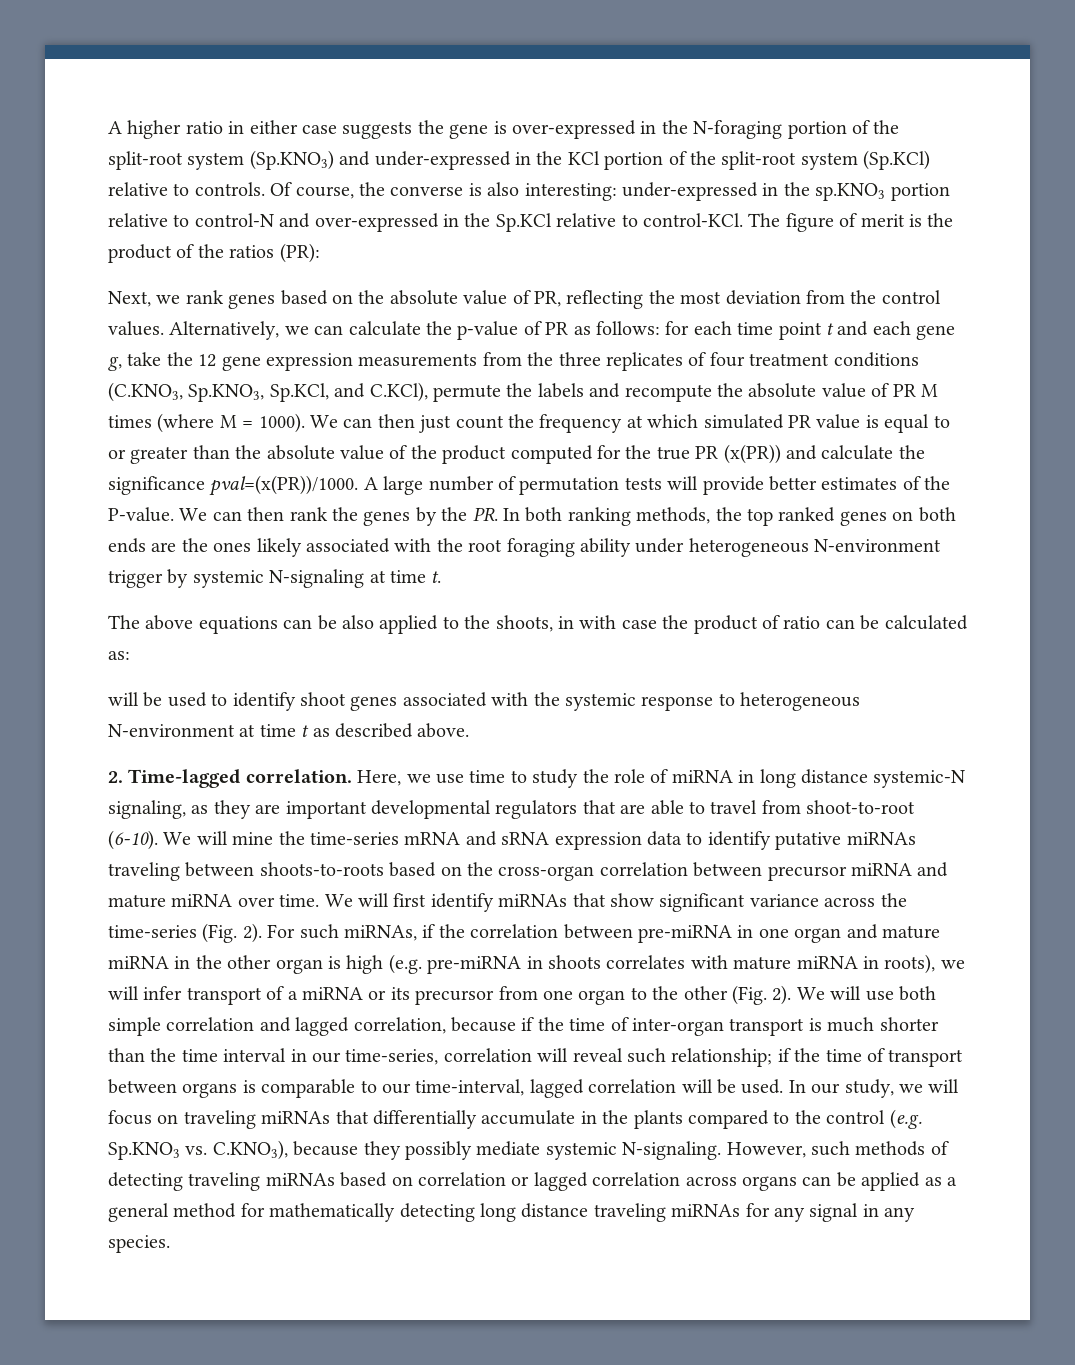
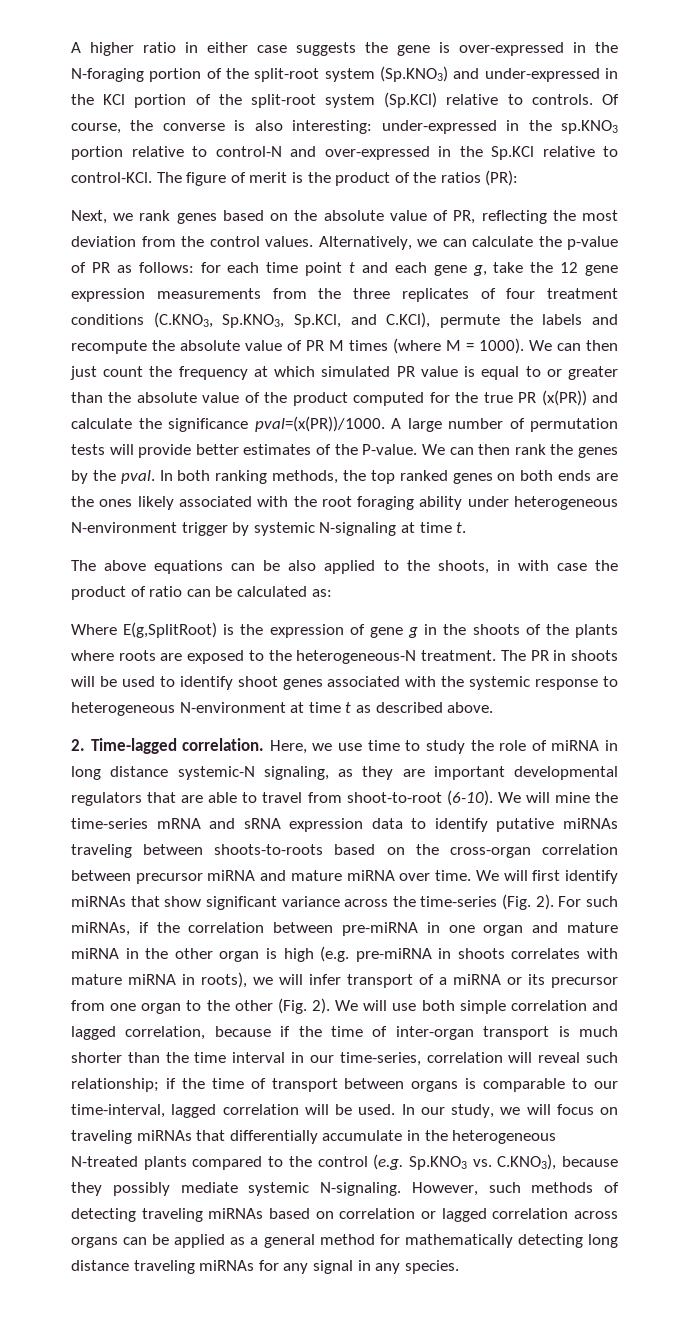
- We can then rank the genes by the PR. In both ranking methods, the top ranked genes on both ends are the ones likely associated with the root foraging ability under heterogeneous N-environment trigger by systemic N-signaling at time t.
+ We can then rank the genes by the pval. In both ranking methods, the top ranked genes on both ends are the ones likely associated with the root foraging ability under heterogeneous N-environment trigger by systemic N-signaling at time t.
- will be used to identify shoot genes associated with the systemic response to heterogeneous N-environment at time t as described above.
+ Where E(g,SplitRoot) is the expression of gene g in the shoots of the plants where roots are exposed to the heterogeneous-N treatment. The PR in shoots will be used to identify shoot genes associated with the systemic response to heterogeneous N-environment at time t as described above.
- In our study, we will focus on traveling miRNAs that differentially accumulate in the plants compared to the control (e.g. Sp.KNO3 vs. C.KNO3), because they possibly mediate systemic N-signaling.
+ In our study, we will focus on traveling miRNAs that differentially accumulate in the heterogeneous N-treated plants compared to the control (e.g. Sp.KNO3 vs. C.KNO3), because they possibly mediate systemic N-signaling.

